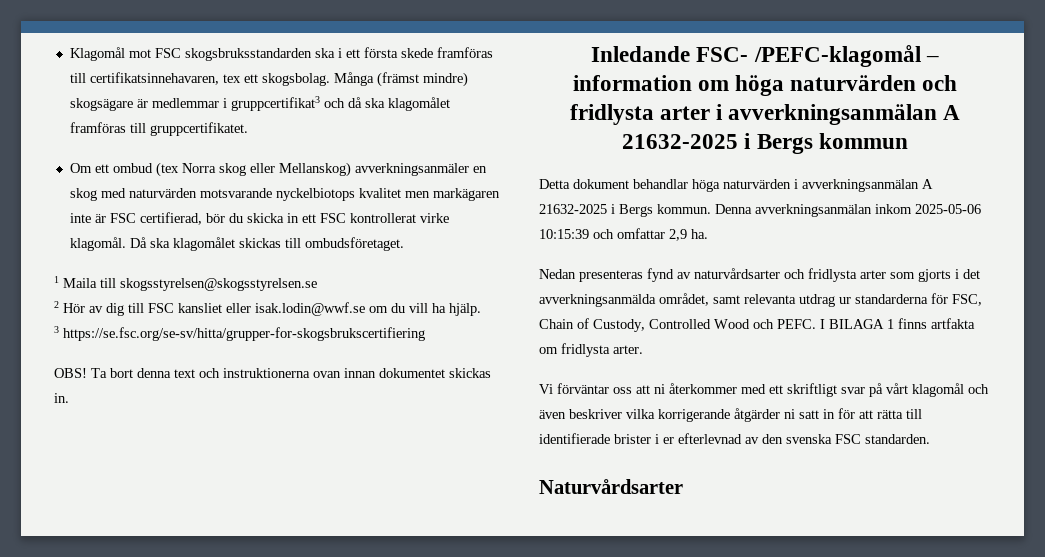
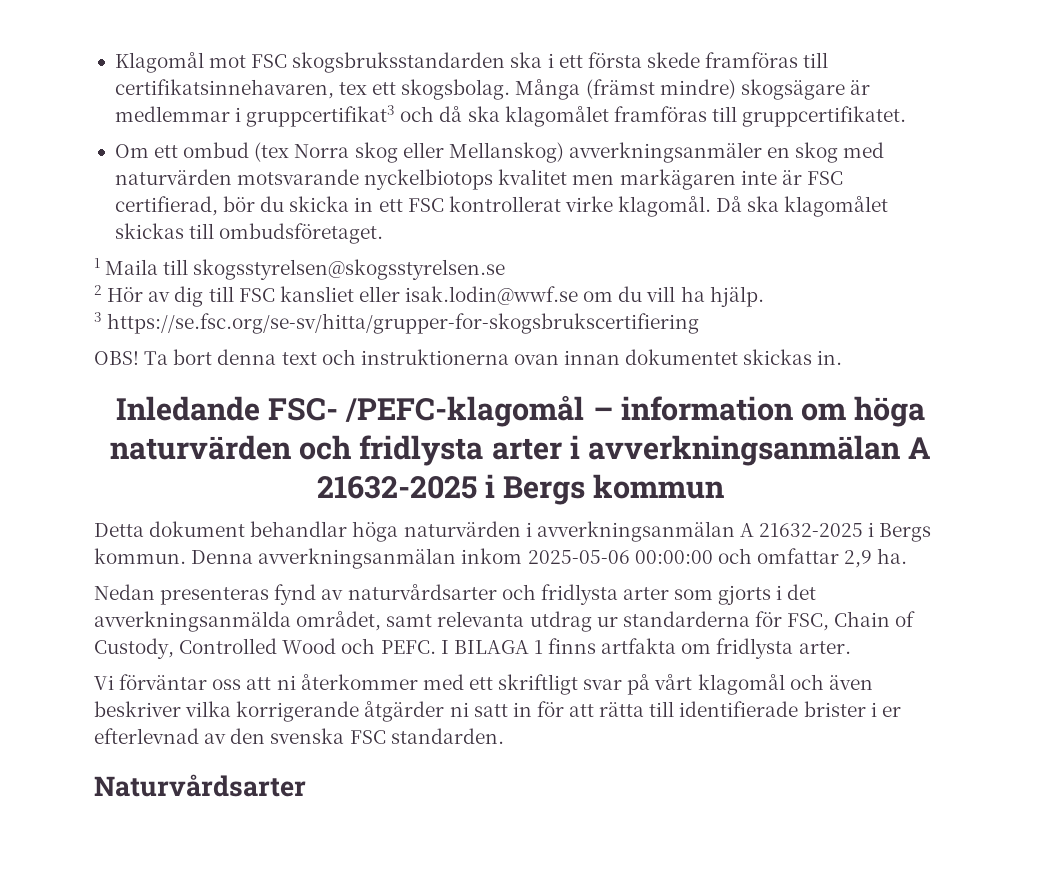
- Denna avverkningsanmälan inkom 2025-05-06 10:15:39 och omfattar 2,9 ha.
+ Denna avverkningsanmälan inkom 2025-05-06 00:00:00 och omfattar 2,9 ha.

